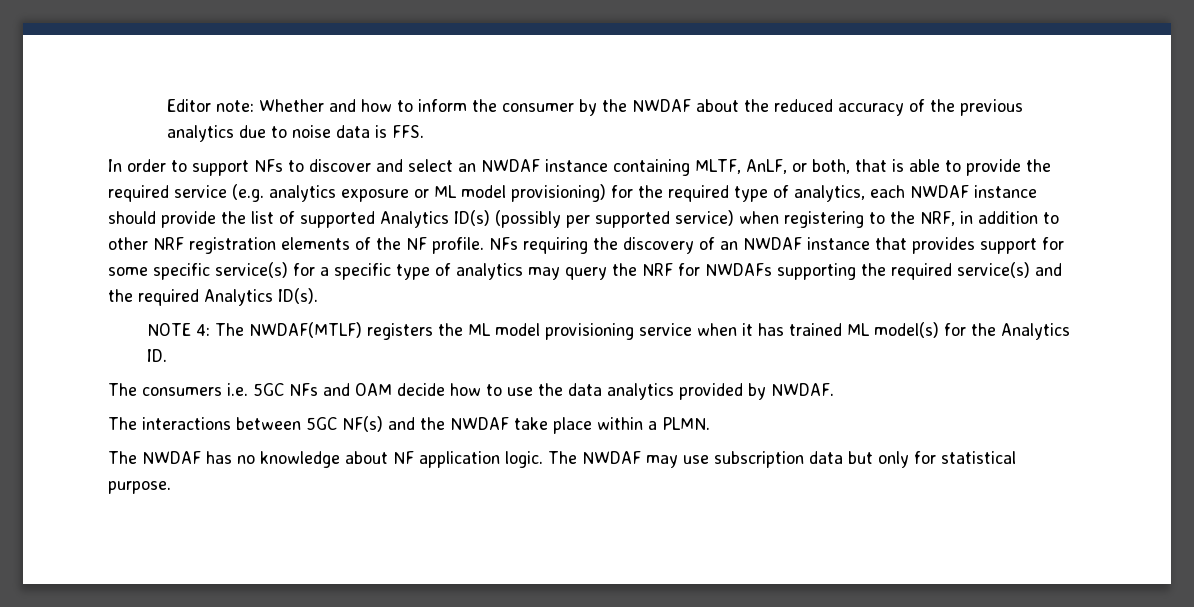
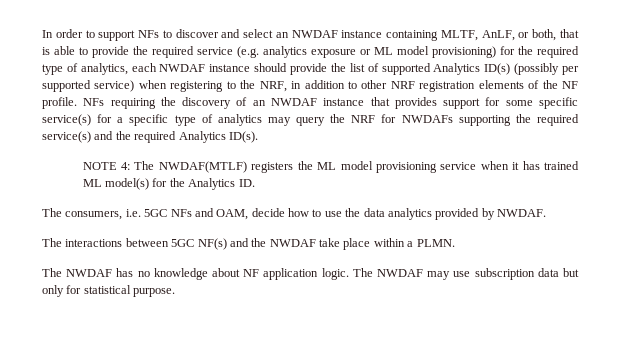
- Editor note: Whether and how to inform the consumer by the NWDAF about the reduced accuracy of the previous analytics due to noise data is FFS.
- The consumers i.e. 5GC NFs and OAM decide how to use the data analytics provided by NWDAF.
+ The consumers, i.e. 5GC NFs and OAM, decide how to use the data analytics provided by NWDAF.

